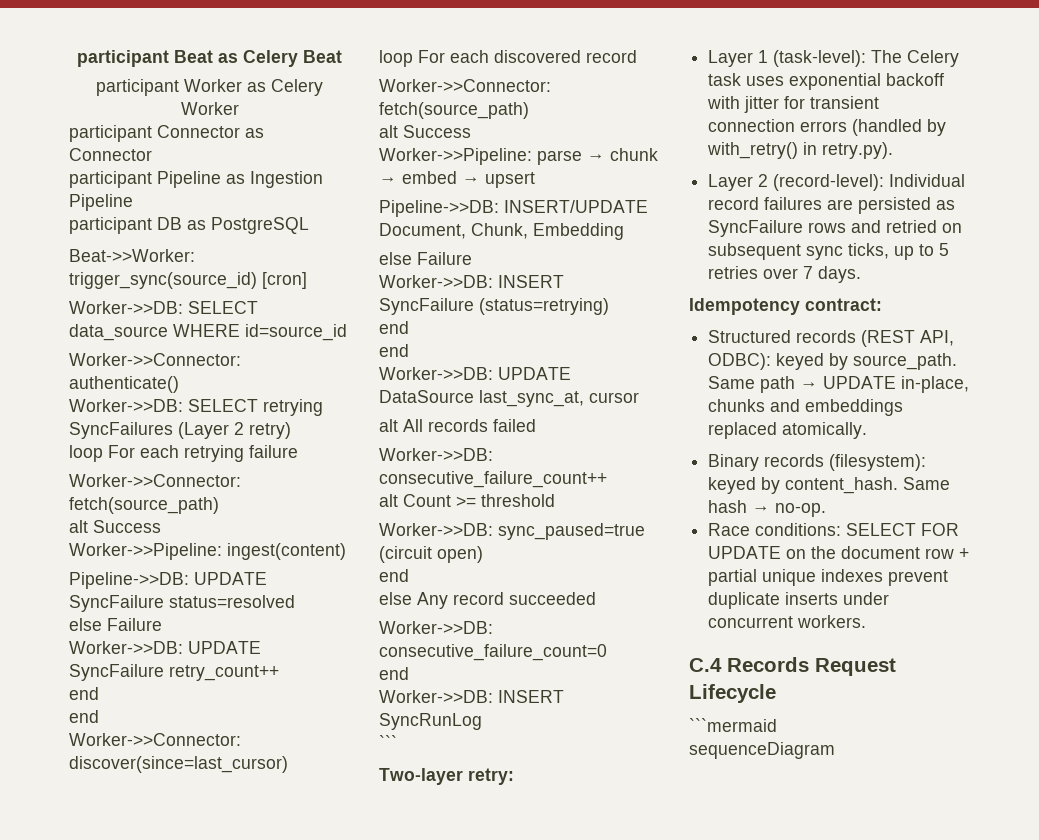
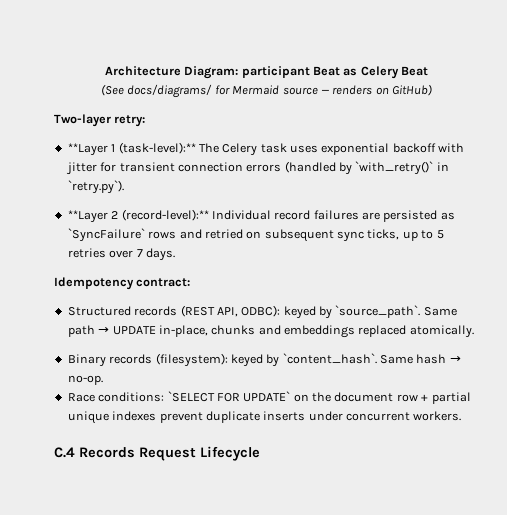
- participant Beat as Celery Beat
+ Architecture Diagram: participant Beat as Celery Beat
- participant Worker as Celery Worker
- participant Connector as Connector
- participant Pipeline as Ingestion Pipeline
- participant DB as PostgreSQL
- Beat->>Worker: trigger_sync(source_id) [cron]
- Worker->>DB: SELECT data_source WHERE id=source_id
- Worker->>Connector: authenticate()
- Worker->>DB: SELECT retrying SyncFailures (Layer 2 retry)
- loop For each retrying failure
- Worker->>Connector: fetch(source_path)
- alt Success
- Worker->>Pipeline: ingest(content)
- Pipeline->>DB: UPDATE SyncFailure status=resolved
- else Failure
- Worker->>DB: UPDATE SyncFailure retry_count++
- end
- end
- Worker->>Connector: discover(since=last_cursor)
- loop For each discovered record
- Worker->>Connector: fetch(source_path)
- alt Success
- Worker->>Pipeline: parse → chunk → embed → upsert
- Pipeline->>DB: INSERT/UPDATE Document, Chunk, Embedding
- else Failure
- Worker->>DB: INSERT SyncFailure (status=retrying)
- end
- end
- Worker->>DB: UPDATE DataSource last_sync_at, cursor
- alt All records failed
- Worker->>DB: consecutive_failure_count++
- alt Count >= threshold
- Worker->>DB: sync_paused=true (circuit open)
- end
- else Any record succeeded
- Worker->>DB: consecutive_failure_count=0
- end
- Worker->>DB: INSERT SyncRunLog
- ```
+ (See docs/diagrams/ for Mermaid source — renders on GitHub)
- Layer 1 (task-level): The Celery task uses exponential backoff with jitter for transient connection errors (handled by with_retry() in retry.py).
- Layer 2 (record-level): Individual record failures are persisted as SyncFailure rows and retried on subsequent sync ticks, up to 5 retries over 7 days.
+ **Layer 1 (task-level):** The Celery task uses exponential backoff with jitter for transient connection errors (handled by `with_retry()` in `retry.py`).
+ **Layer 2 (record-level):** Individual record failures are persisted as `SyncFailure` rows and retried on subsequent sync ticks, up to 5 retries over 7 days.
- Structured records (REST API, ODBC): keyed by source_path.
+ Structured records (REST API, ODBC): keyed by `source_path`.
- Binary records (filesystem): keyed by content_hash.
+ Binary records (filesystem): keyed by `content_hash`.
- Race conditions: SELECT FOR UPDATE on the document row + partial unique indexes prevent duplicate inserts under concurrent workers.
+ Race conditions: `SELECT FOR UPDATE` on the document row + partial unique indexes prevent duplicate inserts under concurrent workers.
- ```mermaid
- sequenceDiagram

